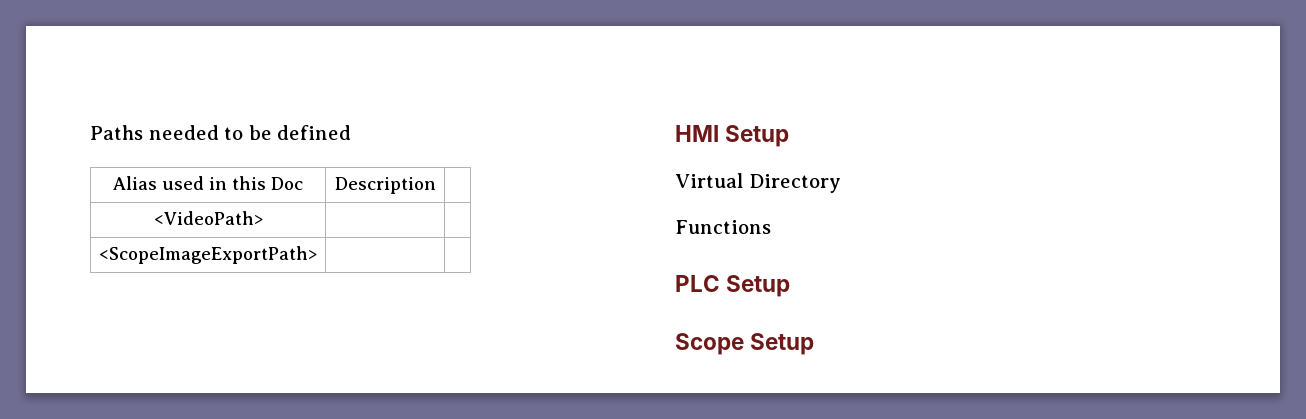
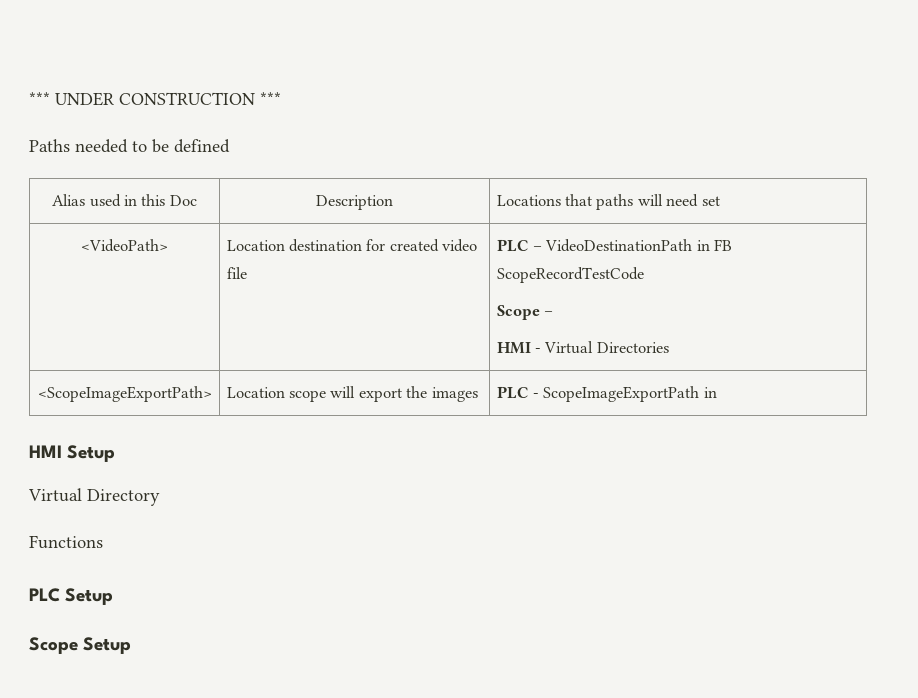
+ *** UNDER CONSTRUCTION ***
- Alias used in this Doc | Description |
- <VideoPath> | |
- <ScopeImageExportPath> | |
+ Alias used in this Doc | Description | Locations that paths will need set
+ <VideoPath> | Location destination for created video file | PLC – VideoDestinationPath in FB ScopeRecordTestCode
+ Scope –
+ HMI - Virtual Directories
+ <ScopeImageExportPath> | Location scope will export the images | PLC - ScopeImageExportPath in

